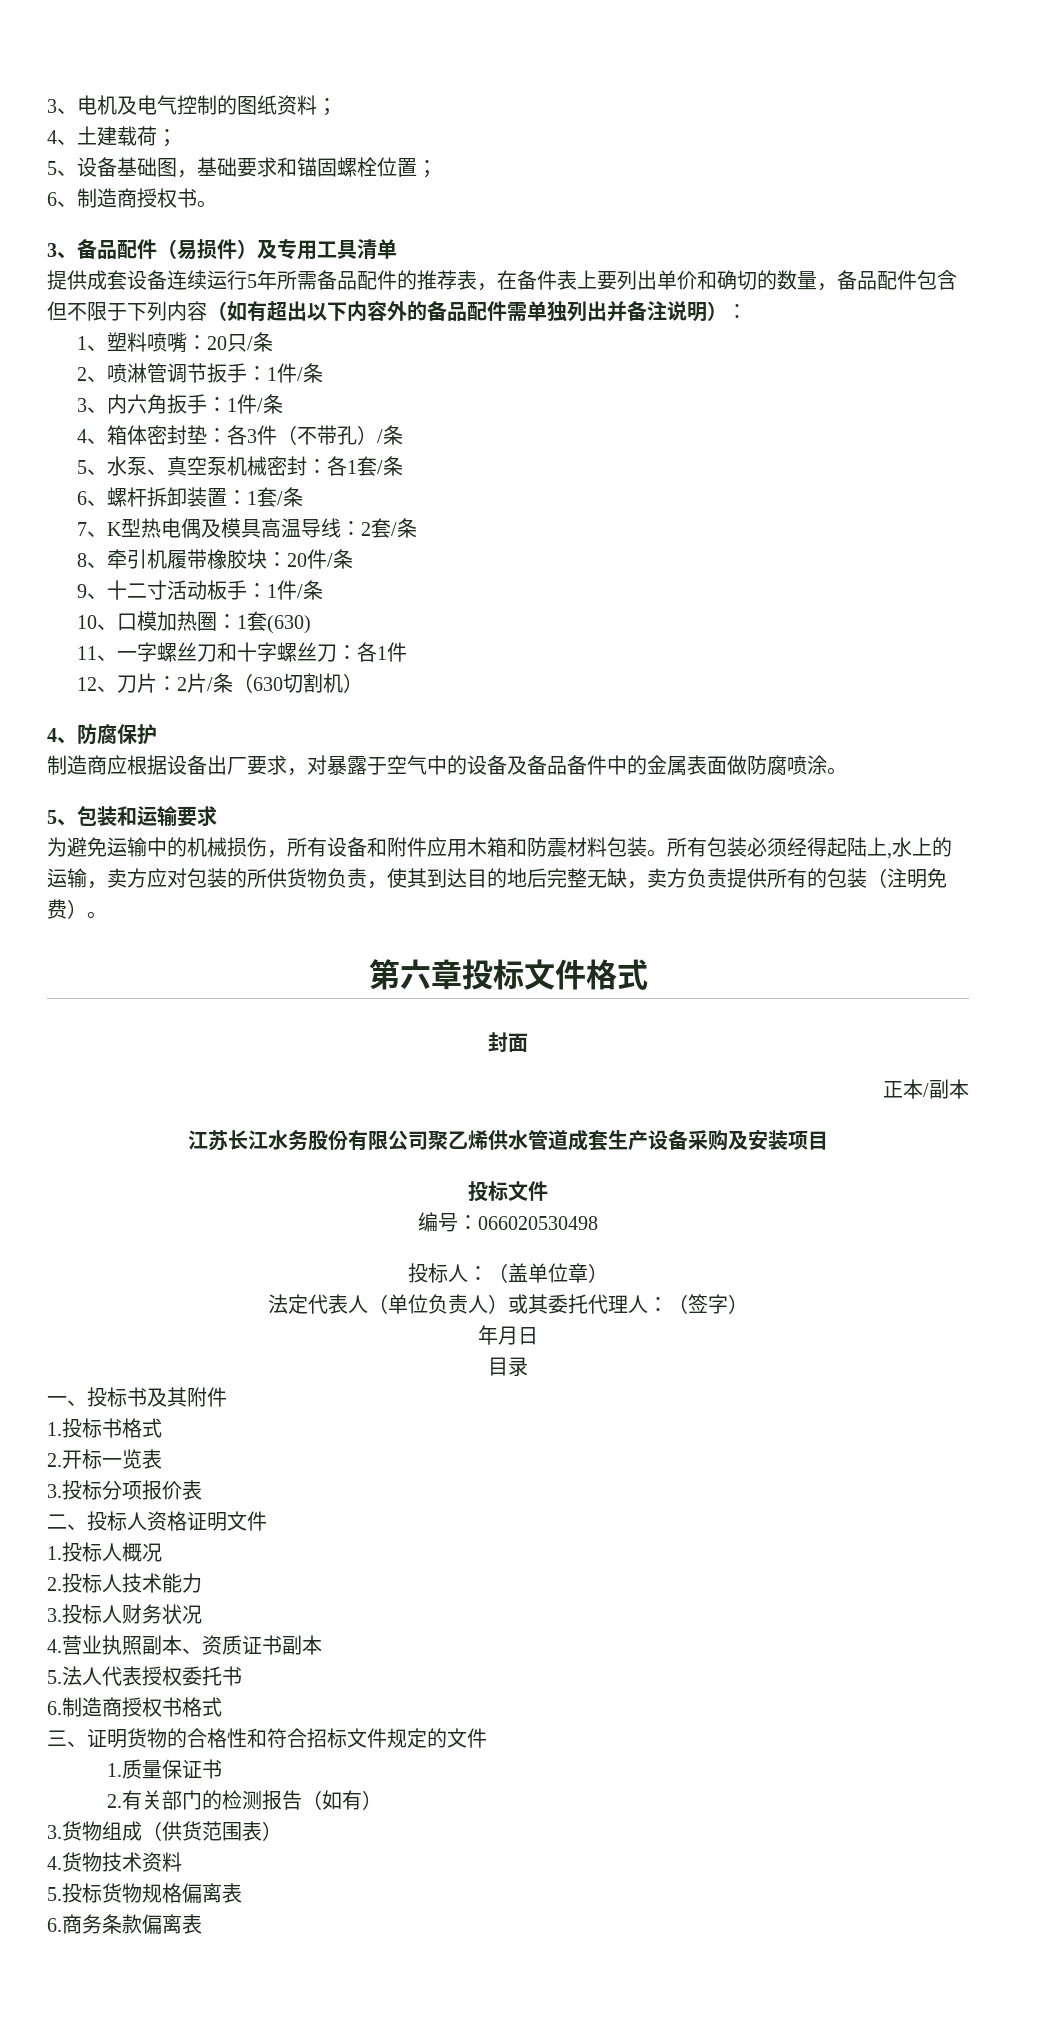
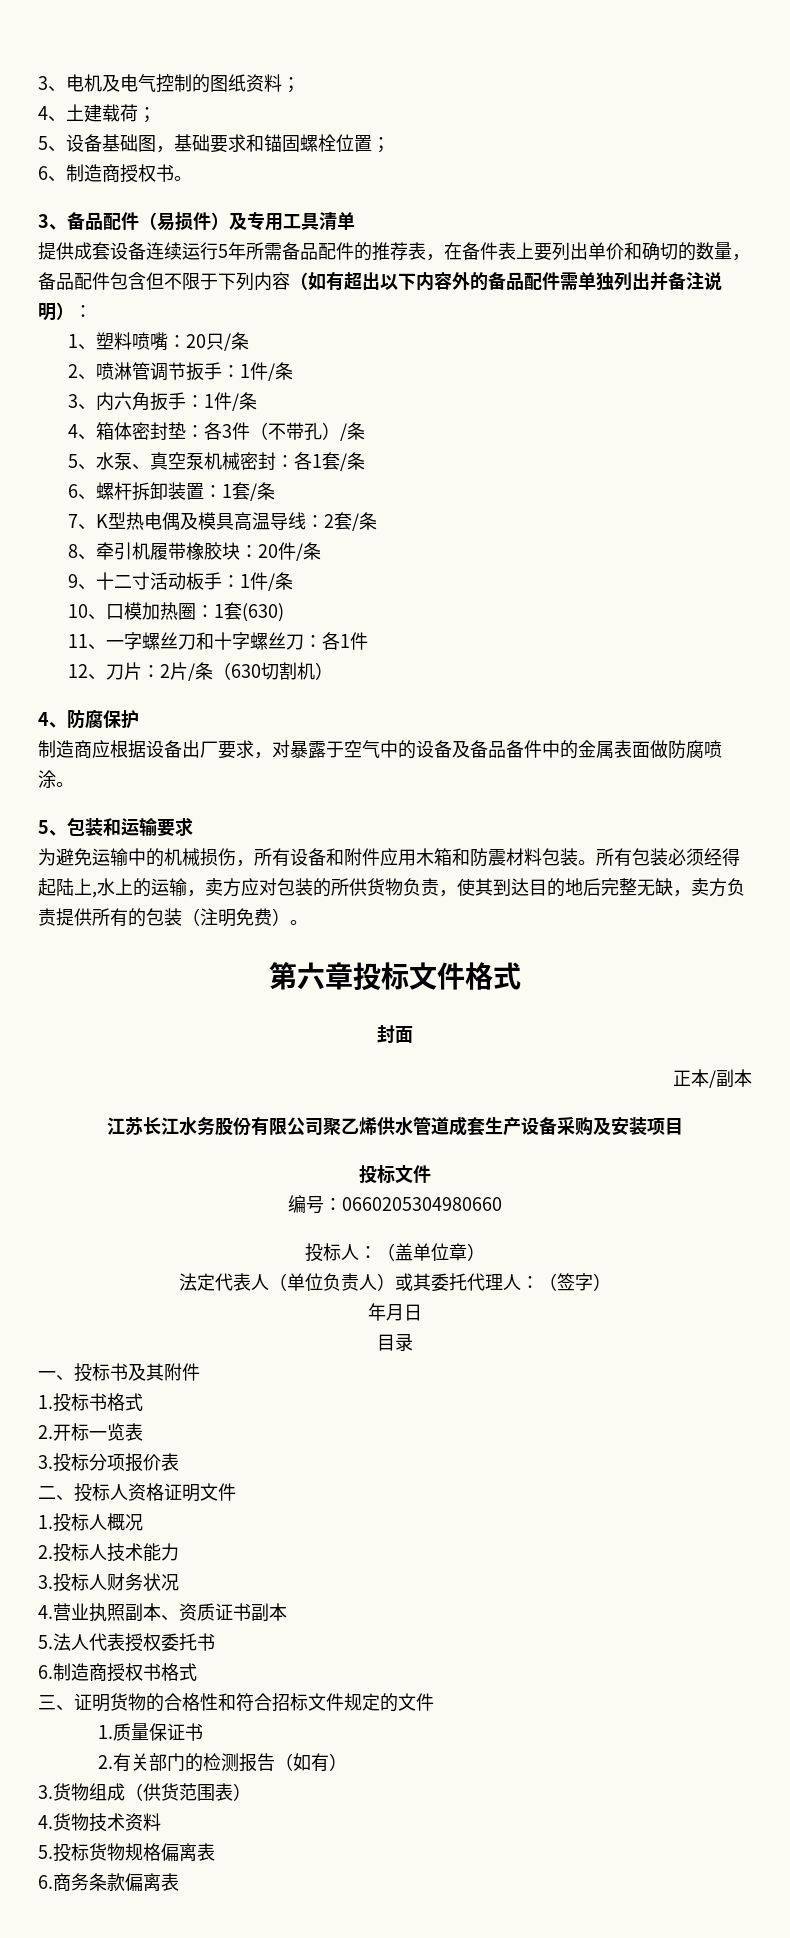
- 编号：066020530498
+ 编号：0660205304980660

